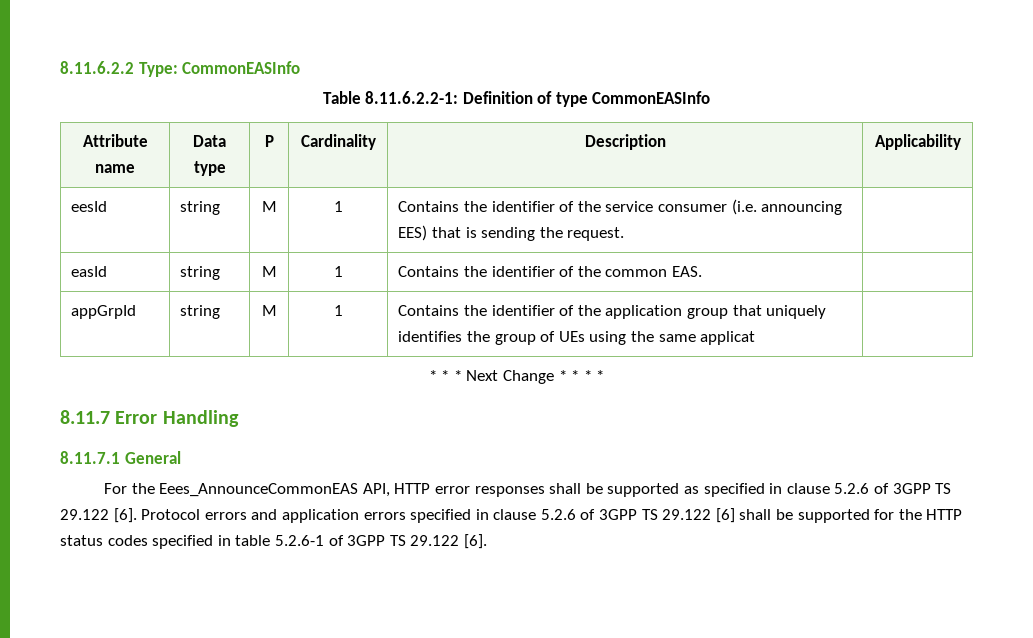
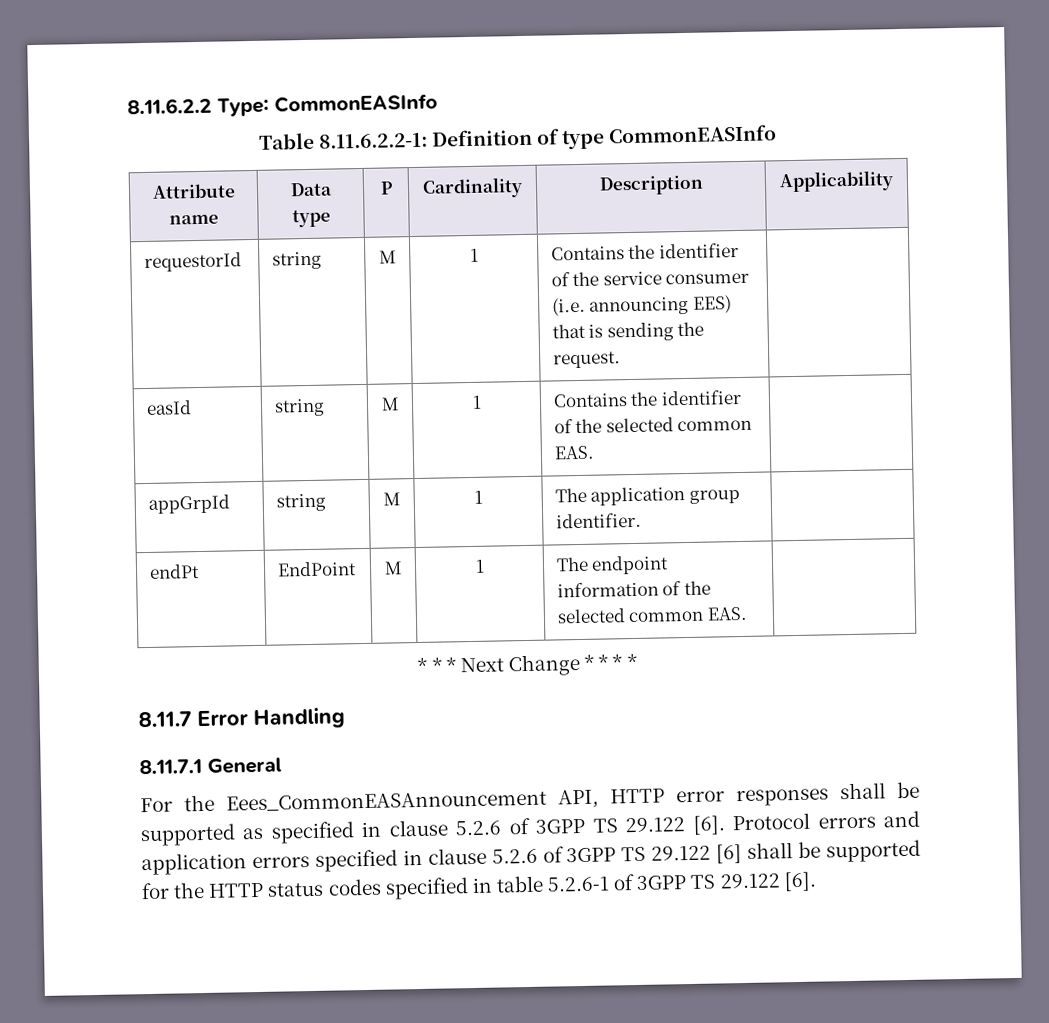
- eesId | string | M | 1 | Contains the identifier of the service consumer (i.e. announcing EES) that is sending the request. |
+ requestorId | string | M | 1 | Contains the identifier of the service consumer (i.e. announcing EES) that is sending the request. |
- easId | string | M | 1 | Contains the identifier of the common EAS. |
+ easId | string | M | 1 | Contains the identifier of the selected common EAS. |
- appGrpId | string | M | 1 | Contains the identifier of the application group that uniquely identifies the group of UEs using the same applicat |
+ appGrpId | string | M | 1 | The application group identifier. |
+ endPt | EndPoint | M | 1 | The endpoint information of the selected common EAS. |
- For the Eees_AnnounceCommonEAS API, HTTP error responses shall be supported as specified in clause 5.2.6 of 3GPP TS 29.122 [6].
+ For the Eees_CommonEASAnnouncement API, HTTP error responses shall be supported as specified in clause 5.2.6 of 3GPP TS 29.122 [6].

